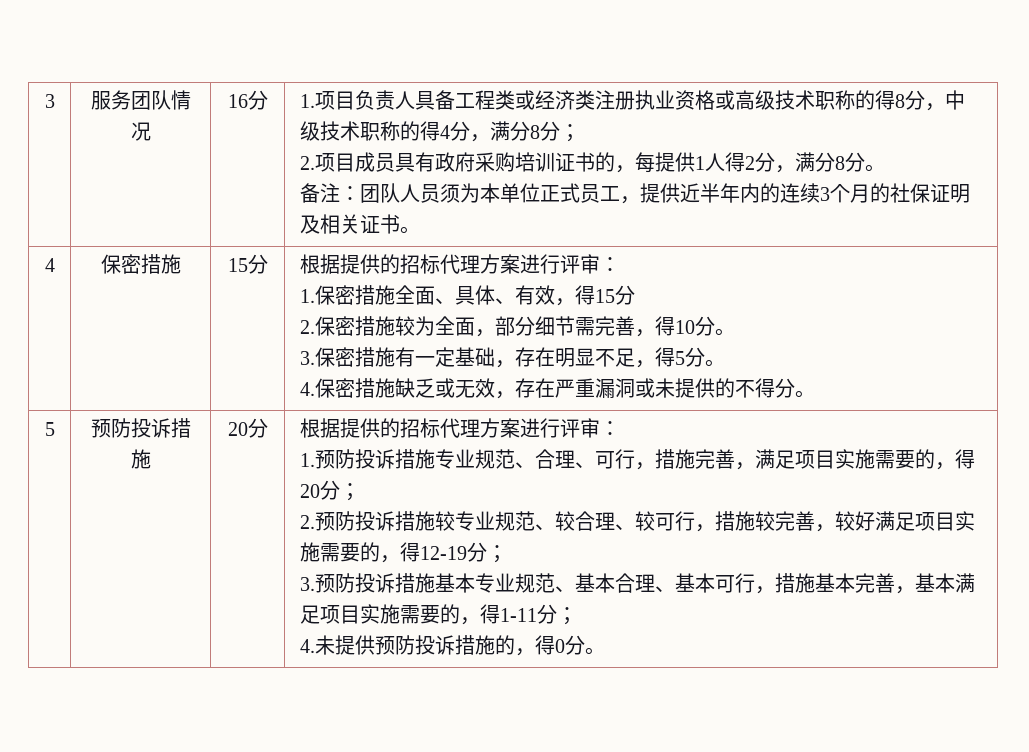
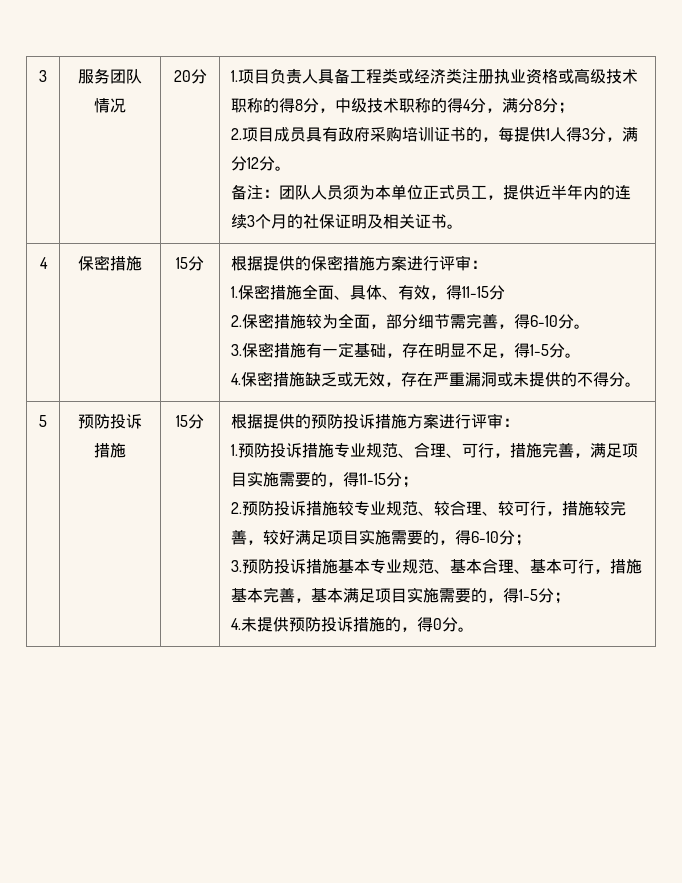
- 16分
+ 20分
- 2.项目成员具有政府采购培训证书的，每提供1人得2分，满分8分。
+ 2.项目成员具有政府采购培训证书的，每提供1人得3分，满分12分。
- 15分 | 根据提供的招标代理方案进行评审：
+ 15分 | 根据提供的保密措施方案进行评审：
- 1.保密措施全面、具体、有效，得15分
+ 1.保密措施全面、具体、有效，得11-15分
- 2.保密措施较为全面，部分细节需完善，得10分。
+ 2.保密措施较为全面，部分细节需完善，得6-10分。
- 3.保密措施有一定基础，存在明显不足，得5分。
+ 3.保密措施有一定基础，存在明显不足，得1-5分。
- 20分 | 根据提供的招标代理方案进行评审：
+ 15分 | 根据提供的预防投诉措施方案进行评审：
- 1.预防投诉措施专业规范、合理、可行，措施完善，满足项目实施需要的，得20分；
+ 1.预防投诉措施专业规范、合理、可行，措施完善，满足项目实施需要的，得11-15分；
- 2.预防投诉措施较专业规范、较合理、较可行，措施较完善，较好满足项目实施需要的，得12-19分；
+ 2.预防投诉措施较专业规范、较合理、较可行，措施较完善，较好满足项目实施需要的，得6-10分；
- 3.预防投诉措施基本专业规范、基本合理、基本可行，措施基本完善，基本满足项目实施需要的，得1-11分；
+ 3.预防投诉措施基本专业规范、基本合理、基本可行，措施基本完善，基本满足项目实施需要的，得1-5分；

